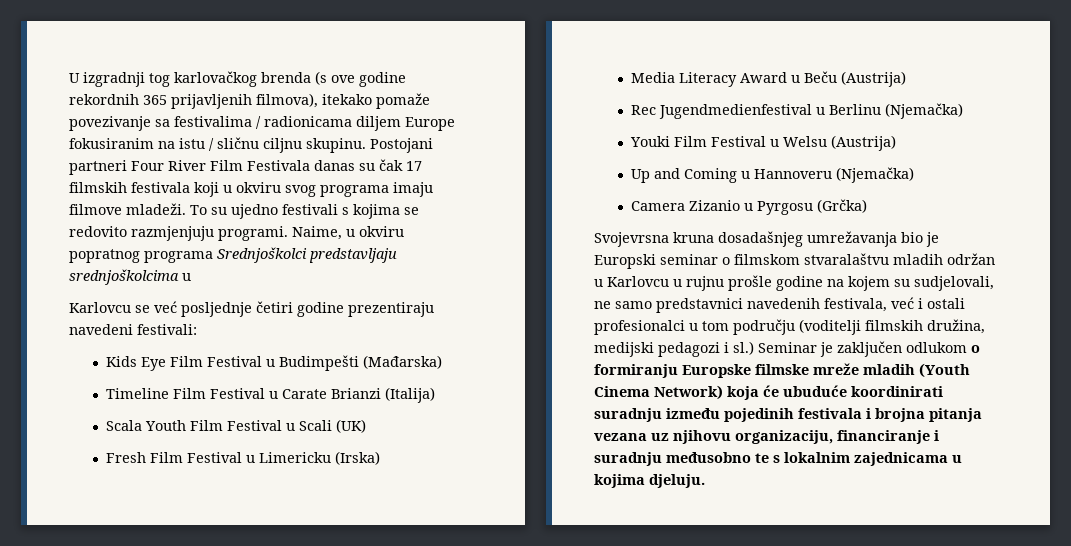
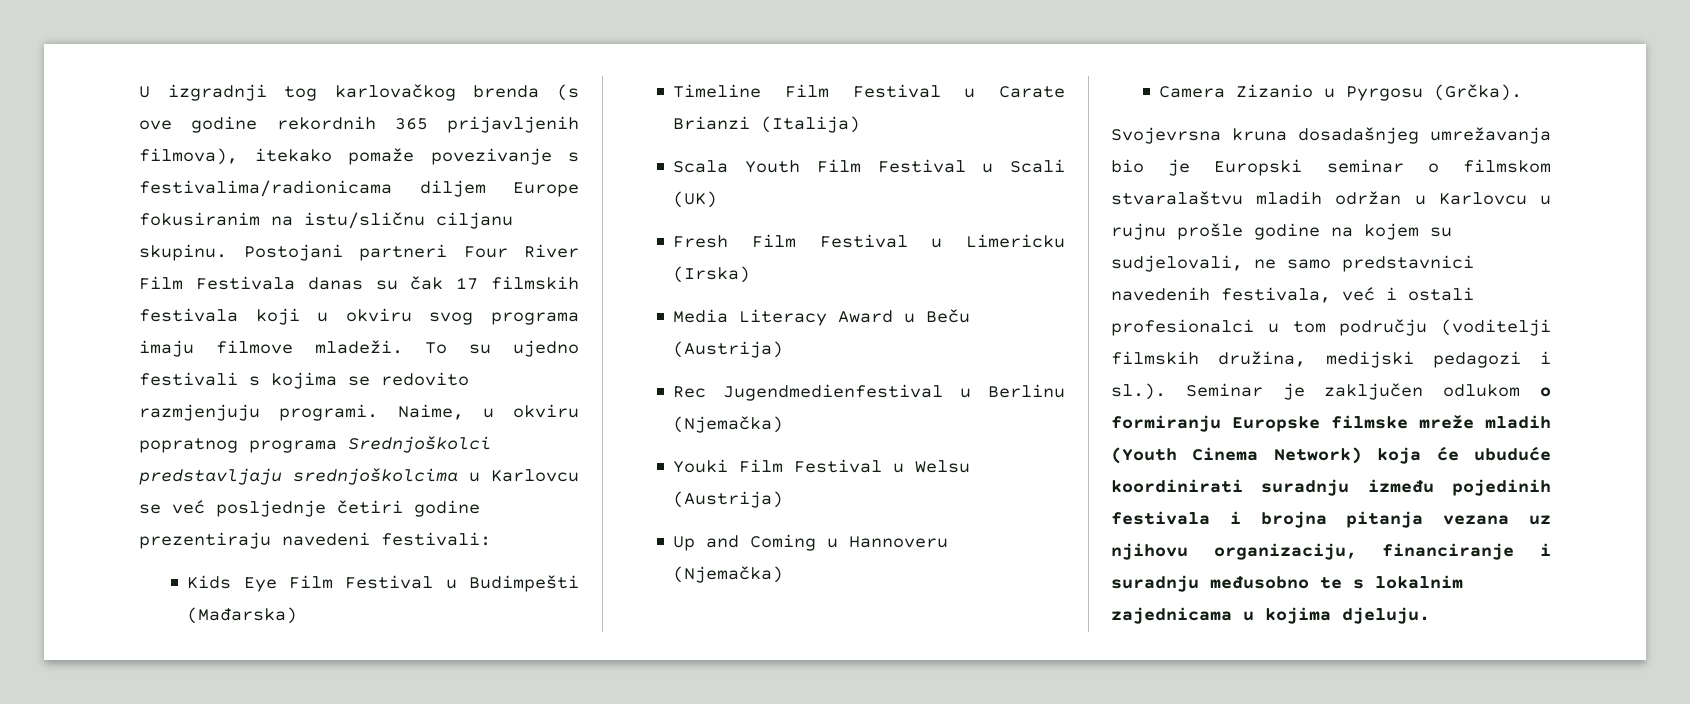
- U izgradnji tog karlovačkog brenda (s ove godine rekordnih 365 prijavljenih filmova), itekako pomaže povezivanje sa festivalima / radionicama diljem Europe fokusiranim na istu / sličnu ciljnu skupinu.
+ U izgradnji tog karlovačkog brenda (s ove godine rekordnih 365 prijavljenih filmova), itekako pomaže povezivanje s festivalima/radionicama diljem Europe fokusiranim na istu/sličnu ciljanu skupinu.
- Naime, u okviru popratnog programa Srednjoškolci predstavljaju srednjoškolcima u
- Karlovcu se već posljednje četiri godine prezentiraju navedeni festivali:
+ Naime, u okviru popratnog programa Srednjoškolci predstavljaju srednjoškolcima u Karlovcu se već posljednje četiri godine prezentiraju navedeni festivali:
- Camera Zizanio u Pyrgosu (Grčka)
+ Camera Zizanio u Pyrgosu (Grčka).
- Svojevrsna kruna dosadašnjeg umrežavanja bio je Europski seminar o filmskom stvaralaštvu mladih održan u Karlovcu u rujnu prošle godine na kojem su sudjelovali, ne samo predstavnici navedenih festivala, već i ostali profesionalci u tom području (voditelji filmskih družina, medijski pedagozi i sl.) Seminar je zaključen odlukom o formiranju Europske filmske mreže mladih (Youth Cinema Network) koja će ubuduće koordinirati suradnju između pojedinih festivala i brojna pitanja vezana uz njihovu organizaciju, financiranje i suradnju međusobno te s lokalnim zajednicama u kojima djeluju.
+ Svojevrsna kruna dosadašnjeg umrežavanja bio je Europski seminar o filmskom stvaralaštvu mladih održan u Karlovcu u rujnu prošle godine na kojem su sudjelovali, ne samo predstavnici navedenih festivala, već i ostali profesionalci u tom području (voditelji filmskih družina, medijski pedagozi i sl.). Seminar je zaključen odlukom o formiranju Europske filmske mreže mladih (Youth Cinema Network) koja će ubuduće koordinirati suradnju između pojedinih festivala i brojna pitanja vezana uz njihovu organizaciju, financiranje i suradnju međusobno te s lokalnim zajednicama u kojima djeluju.

